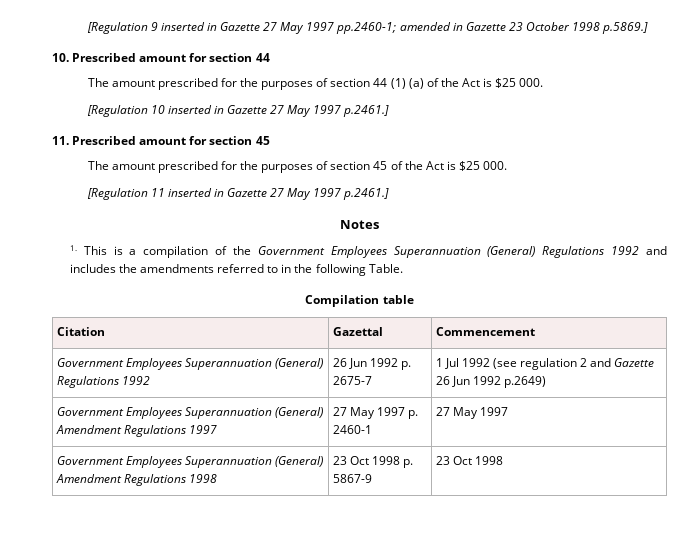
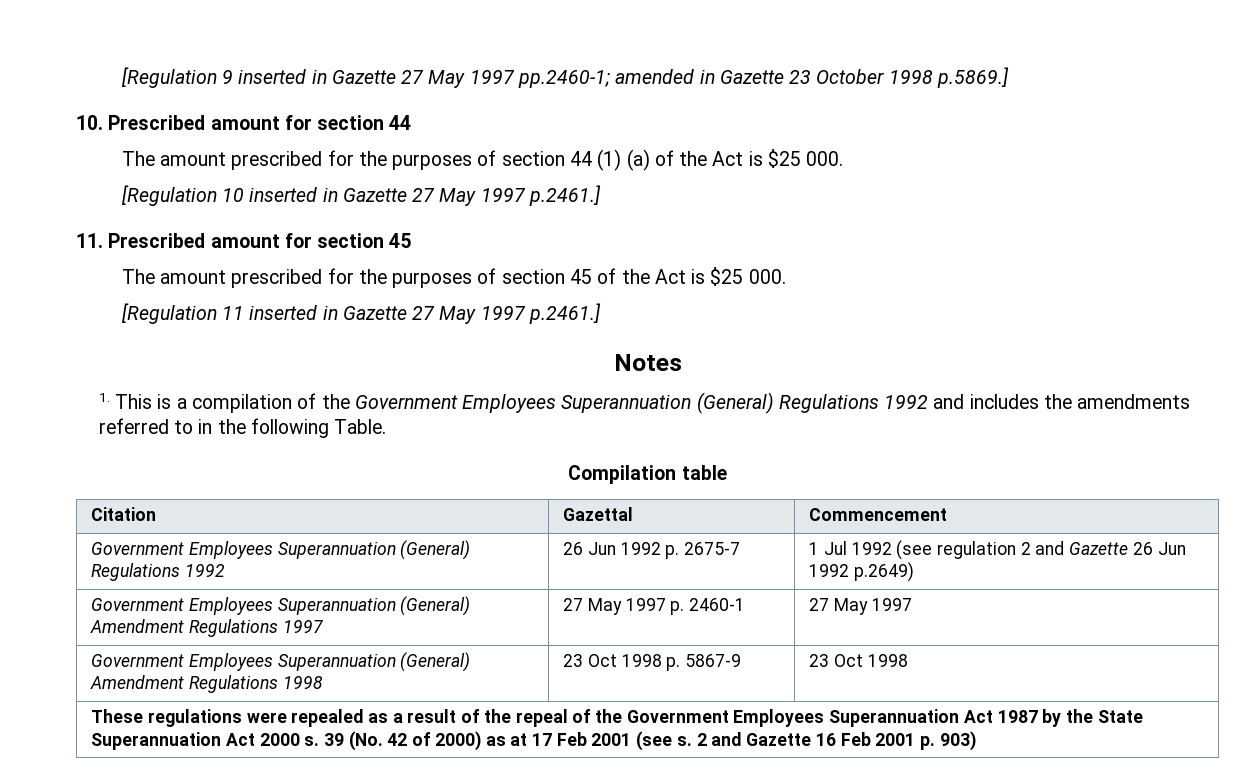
+ These regulations were repealed as a result of the repeal of the Government Employees Superannuation Act 1987 by the State Superannuation Act 2000 s. 39 (No. 42 of 2000) as at 17 Feb 2001 (see s. 2 and Gazette 16 Feb 2001 p. 903)

